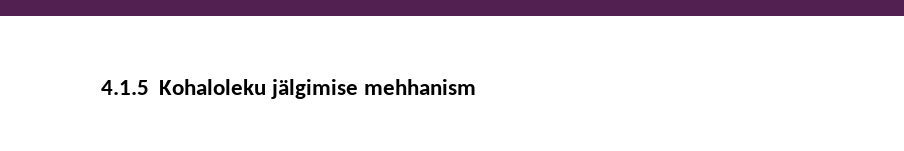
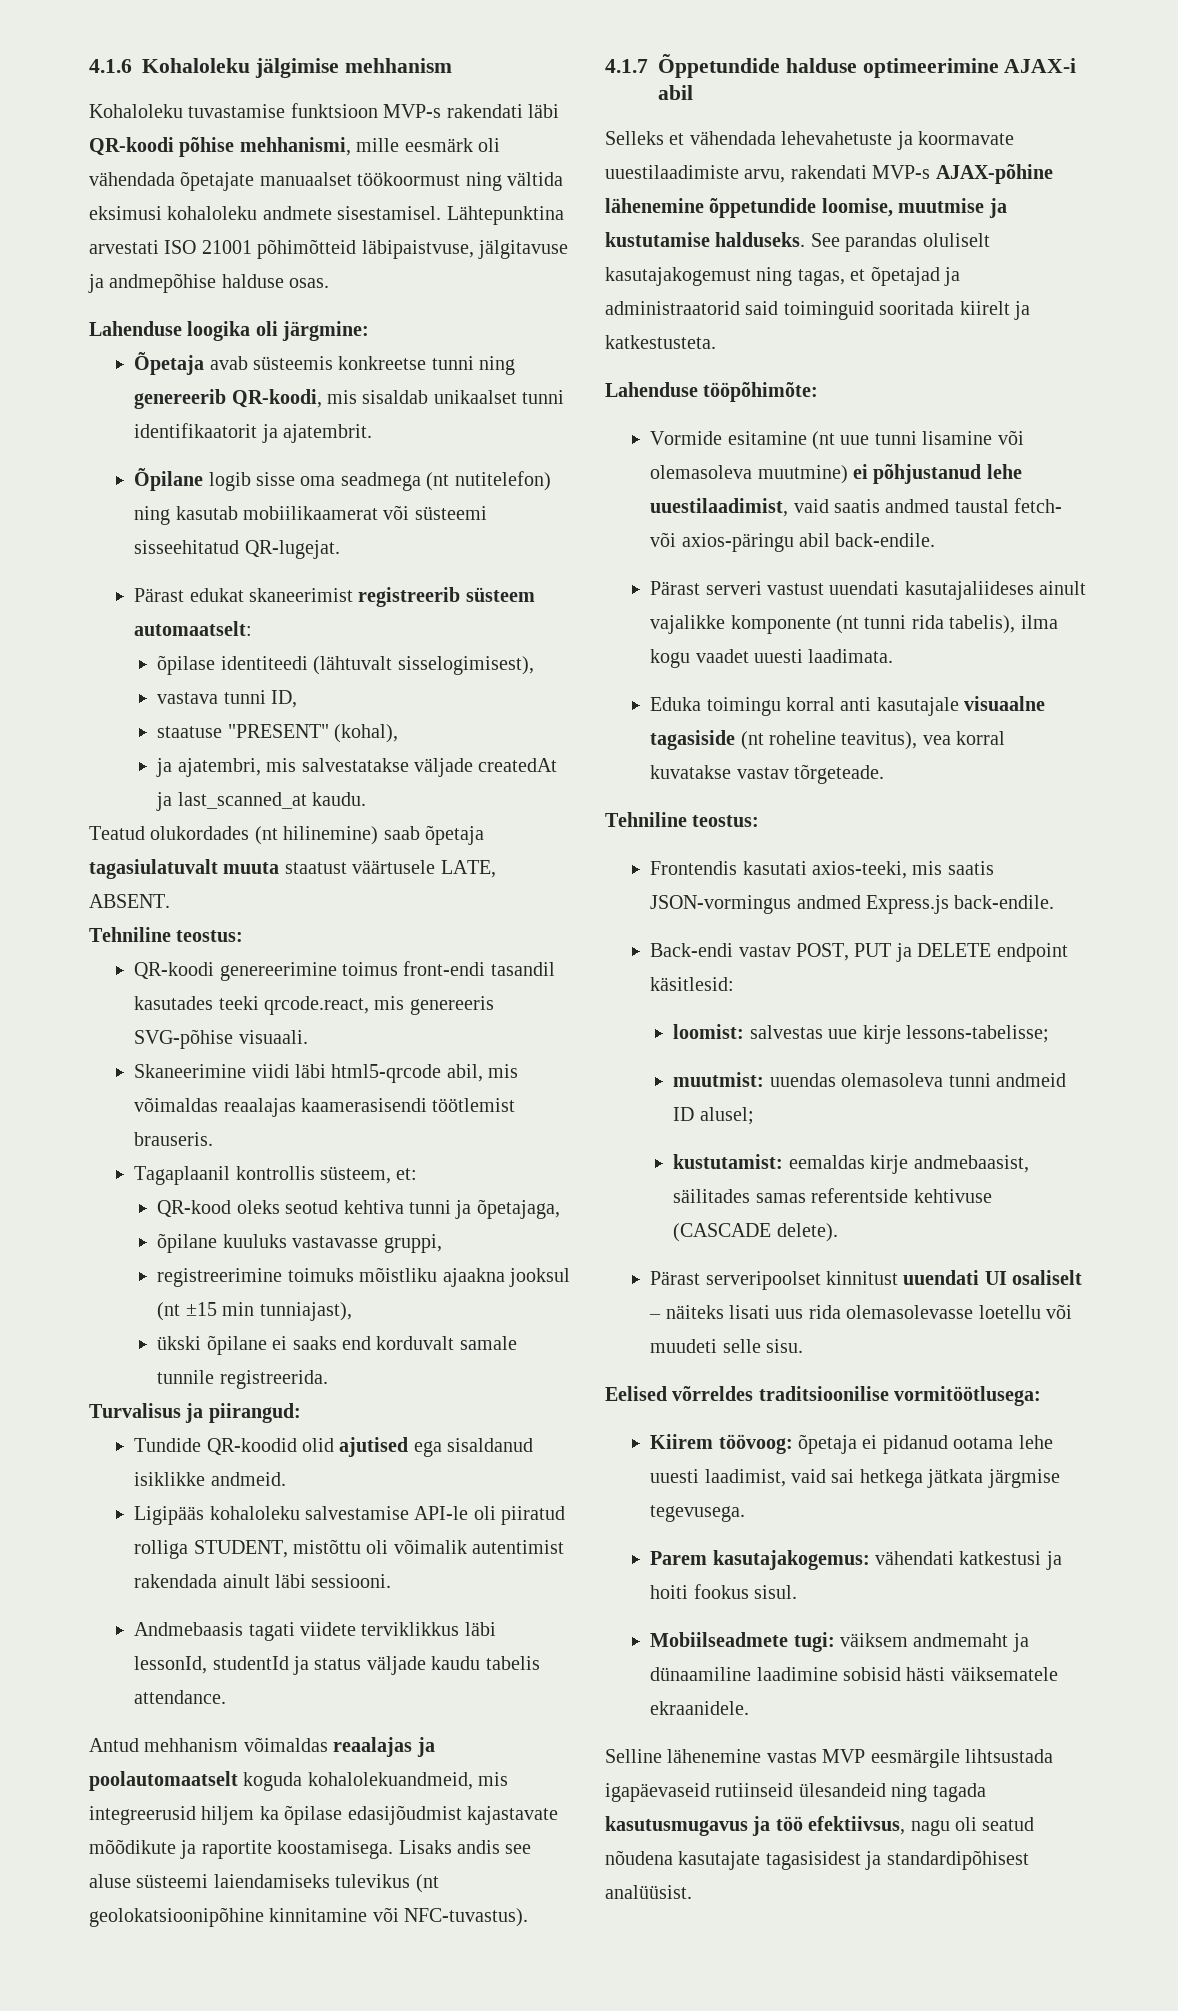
- 4.1.5 Kohaloleku jälgimise mehhanism
+ 4.1.6 Kohaloleku jälgimise mehhanism
+ Kohaloleku tuvastamise funktsioon MVP-s rakendati läbi QR-koodi põhise mehhanismi, mille eesmärk oli vähendada õpetajate manuaalset töökoormust ning vältida eksimusi kohaloleku andmete sisestamisel. Lähtepunktina arvestati ISO 21001 põhimõtteid läbipaistvuse, jälgitavuse ja andmepõhise halduse osas.
+ Lahenduse loogika oli järgmine:
+ Õpetaja avab süsteemis konkreetse tunni ning genereerib QR-koodi, mis sisaldab unikaalset tunni identifikaatorit ja ajatembrit.
+ Õpilane logib sisse oma seadmega (nt nutitelefon) ning kasutab mobiilikaamerat või süsteemi sisseehitatud QR-lugejat.
+ Pärast edukat skaneerimist registreerib süsteem automaatselt:
+ õpilase identiteedi (lähtuvalt sisselogimisest),
+ vastava tunni ID,
+ staatuse "PRESENT" (kohal),
+ ja ajatembri, mis salvestatakse väljade createdAt ja last_scanned_at kaudu.
+ Teatud olukordades (nt hilinemine) saab õpetaja tagasiulatuvalt muuta staatust väärtusele LATE, ABSENT.
+ Tehniline teostus:
+ QR-koodi genereerimine toimus front-endi tasandil kasutades teeki qrcode.react, mis genereeris SVG-põhise visuaali.
+ Skaneerimine viidi läbi html5-qrcode abil, mis võimaldas reaalajas kaamerasisendi töötlemist brauseris.
+ Tagaplaanil kontrollis süsteem, et:
+ QR-kood oleks seotud kehtiva tunni ja õpetajaga,
+ õpilane kuuluks vastavasse gruppi,
+ registreerimine toimuks mõistliku ajaakna jooksul (nt ±15 min tunniajast),
+ ükski õpilane ei saaks end korduvalt samale tunnile registreerida.
+ Turvalisus ja piirangud:
+ Tundide QR-koodid olid ajutised ega sisaldanud isiklikke andmeid.
+ Ligipääs kohaloleku salvestamise API-le oli piiratud rolliga STUDENT, mistõttu oli võimalik autentimist rakendada ainult läbi sessiooni.
+ Andmebaasis tagati viidete terviklikkus läbi lessonId, studentId ja status väljade kaudu tabelis attendance.
+ Antud mehhanism võimaldas reaalajas ja poolautomaatselt koguda kohalolekuandmeid, mis integreerusid hiljem ka õpilase edasijõudmist kajastavate mõõdikute ja raportite koostamisega. Lisaks andis see aluse süsteemi laiendamiseks tulevikus (nt geolokatsioonipõhine kinnitamine või NFC-tuvastus).
+ 4.1.7 Õppetundide halduse optimeerimine AJAX-i abil
+ Selleks et vähendada lehevahetuste ja koormavate uuestilaadimiste arvu, rakendati MVP-s AJAX-põhine lähenemine õppetundide loomise, muutmise ja kustutamise halduseks. See parandas oluliselt kasutajakogemust ning tagas, et õpetajad ja administraatorid said toiminguid sooritada kiirelt ja katkestusteta.
+ Lahenduse tööpõhimõte:
+ Vormide esitamine (nt uue tunni lisamine või olemasoleva muutmine) ei põhjustanud lehe uuestilaadimist, vaid saatis andmed taustal fetch- või axios-päringu abil back-endile.
+ Pärast serveri vastust uuendati kasutajaliideses ainult vajalikke komponente (nt tunni rida tabelis), ilma kogu vaadet uuesti laadimata.
+ Eduka toimingu korral anti kasutajale visuaalne tagasiside (nt roheline teavitus), vea korral kuvatakse vastav tõrgeteade.
+ Tehniline teostus:
+ Frontendis kasutati axios-teeki, mis saatis JSON-vormingus andmed Express.js back-endile.
+ Back-endi vastav POST, PUT ja DELETE endpoint käsitlesid:
+ loomist: salvestas uue kirje lessons-tabelisse;
+ muutmist: uuendas olemasoleva tunni andmeid ID alusel;
+ kustutamist: eemaldas kirje andmebaasist, säilitades samas referentside kehtivuse (CASCADE delete).
+ Pärast serveripoolset kinnitust uuendati UI osaliselt – näiteks lisati uus rida olemasolevasse loetellu või muudeti selle sisu.
+ Eelised võrreldes traditsioonilise vormitöötlusega:
+ Kiirem töövoog: õpetaja ei pidanud ootama lehe uuesti laadimist, vaid sai hetkega jätkata järgmise tegevusega.
+ Parem kasutajakogemus: vähendati katkestusi ja hoiti fookus sisul.
+ Mobiilseadmete tugi: väiksem andmemaht ja dünaamiline laadimine sobisid hästi väiksematele ekraanidele.
+ Selline lähenemine vastas MVP eesmärgile lihtsustada igapäevaseid rutiinseid ülesandeid ning tagada kasutusmugavus ja töö efektiivsus, nagu oli seatud nõudena kasutajate tagasisidest ja standardipõhisest analüüsist.

